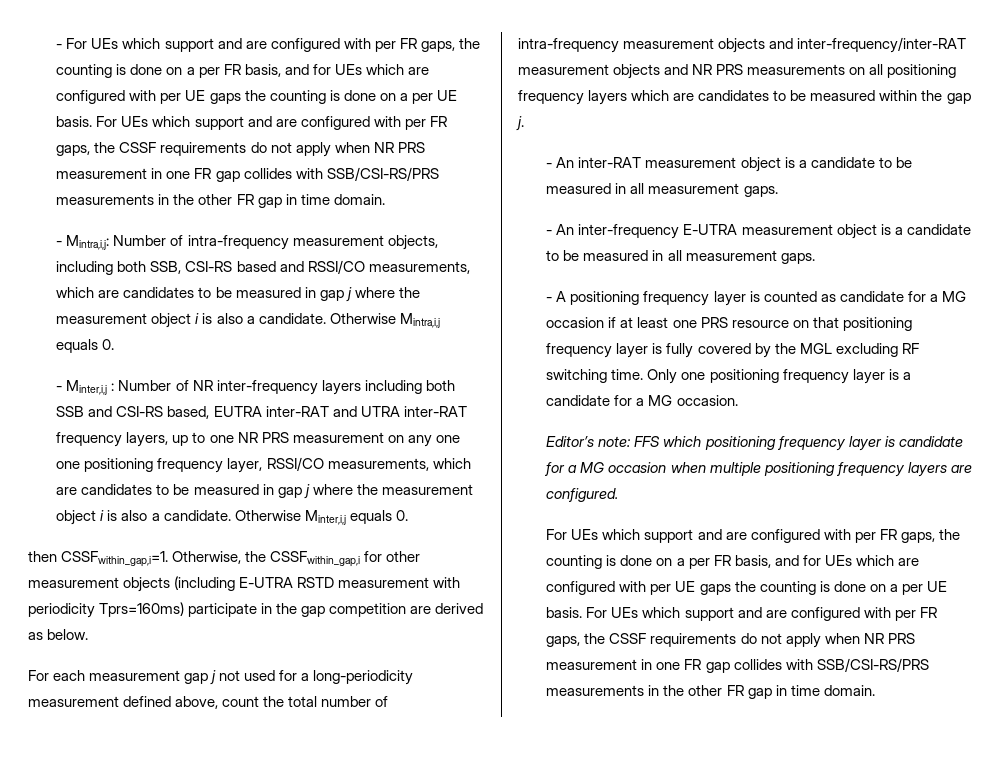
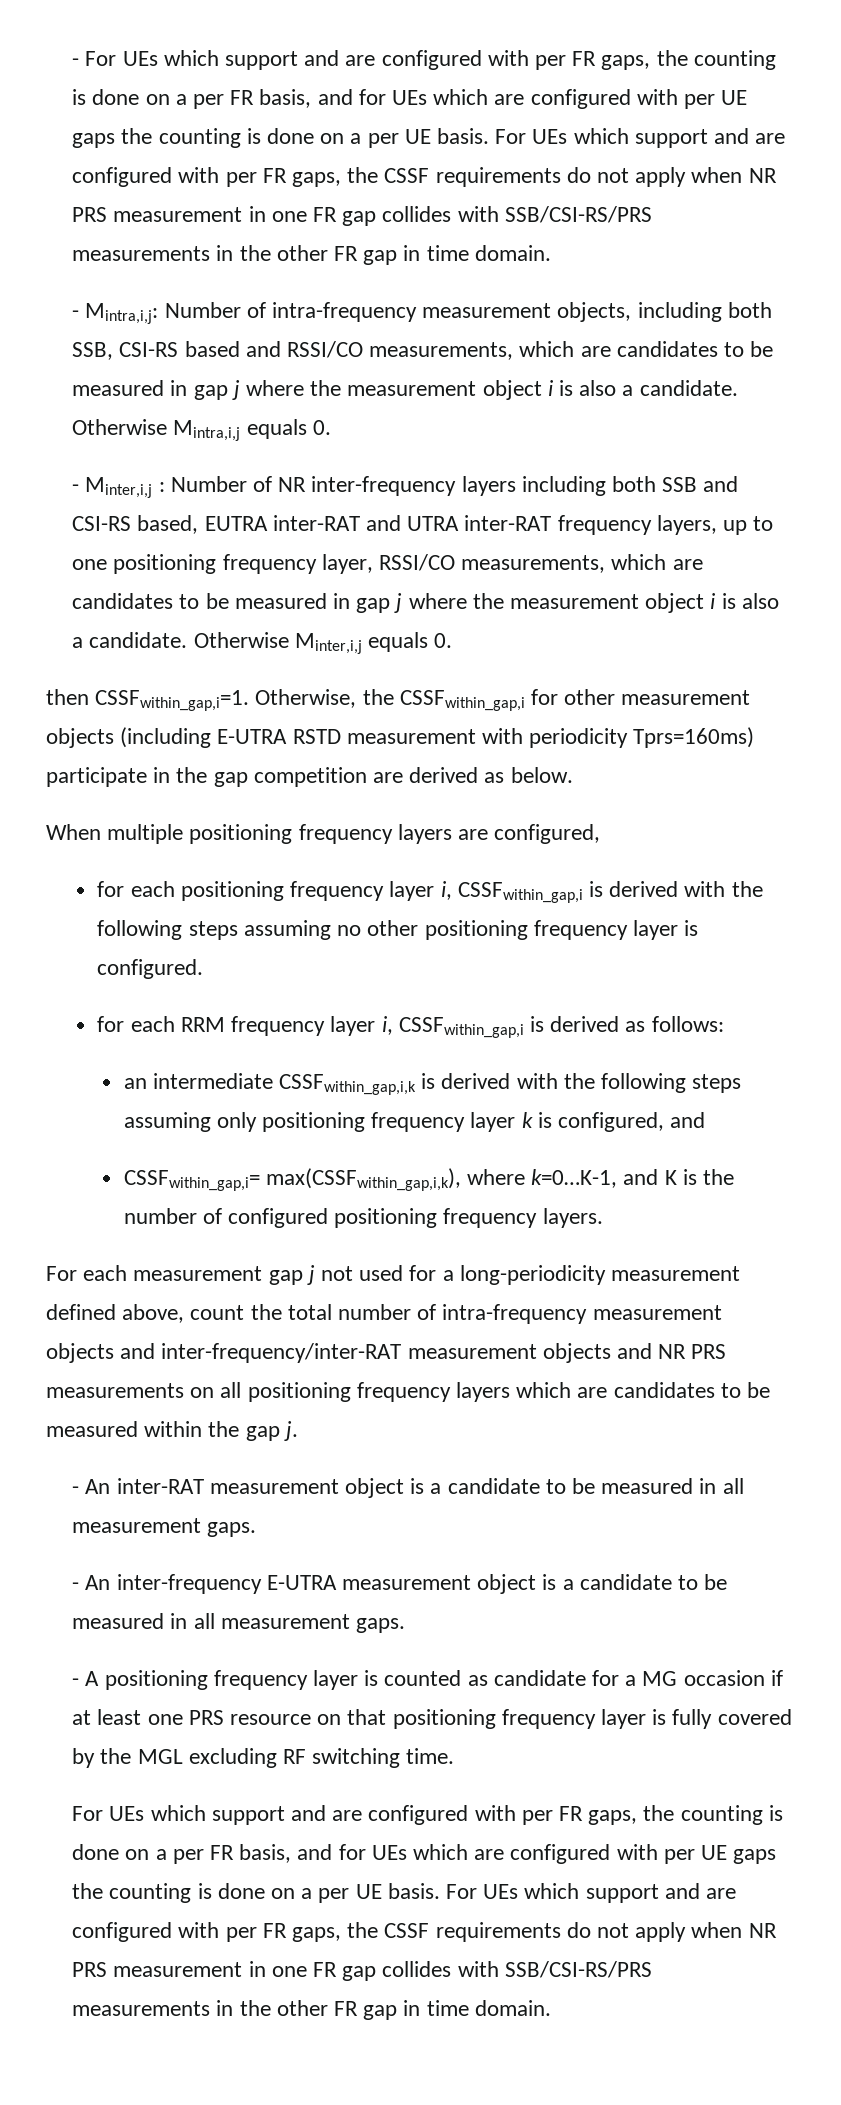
- - Minter,i,j : Number of NR inter-frequency layers including both SSB and CSI-RS based, EUTRA inter-RAT and UTRA inter-RAT frequency layers, up to one NR PRS measurement on any one one positioning frequency layer, RSSI/CO measurements, which are candidates to be measured in gap j where the measurement object i is also a candidate.
+ - Minter,i,j : Number of NR inter-frequency layers including both SSB and CSI-RS based, EUTRA inter-RAT and UTRA inter-RAT frequency layers, up to one positioning frequency layer, RSSI/CO measurements, which are candidates to be measured in gap j where the measurement object i is also a candidate.
+ When multiple positioning frequency layers are configured,
+ for each positioning frequency layer i, CSSFwithin_gap,i is derived with the following steps assuming no other positioning frequency layer is configured.
+ for each RRM frequency layer i, CSSFwithin_gap,i is derived as follows:
+ an intermediate CSSFwithin_gap,i,k is derived with the following steps assuming only positioning frequency layer k is configured, and
+ CSSFwithin_gap,i= max(CSSFwithin_gap,i,k), where k=0…K-1, and K is the number of configured positioning frequency layers.
- Only one positioning frequency layer is a candidate for a MG occasion.
- Editor’s note: FFS which positioning frequency layer is candidate for a MG occasion when multiple positioning frequency layers are configured.

